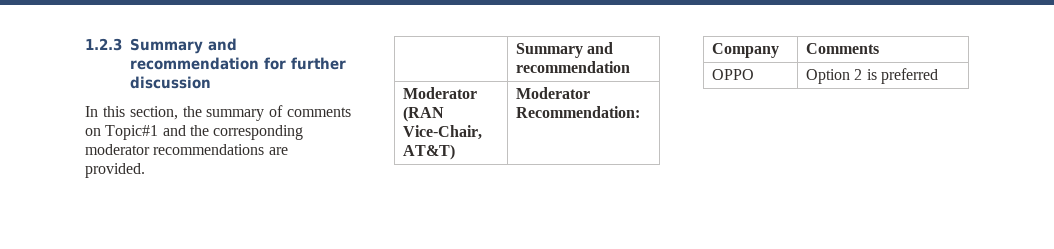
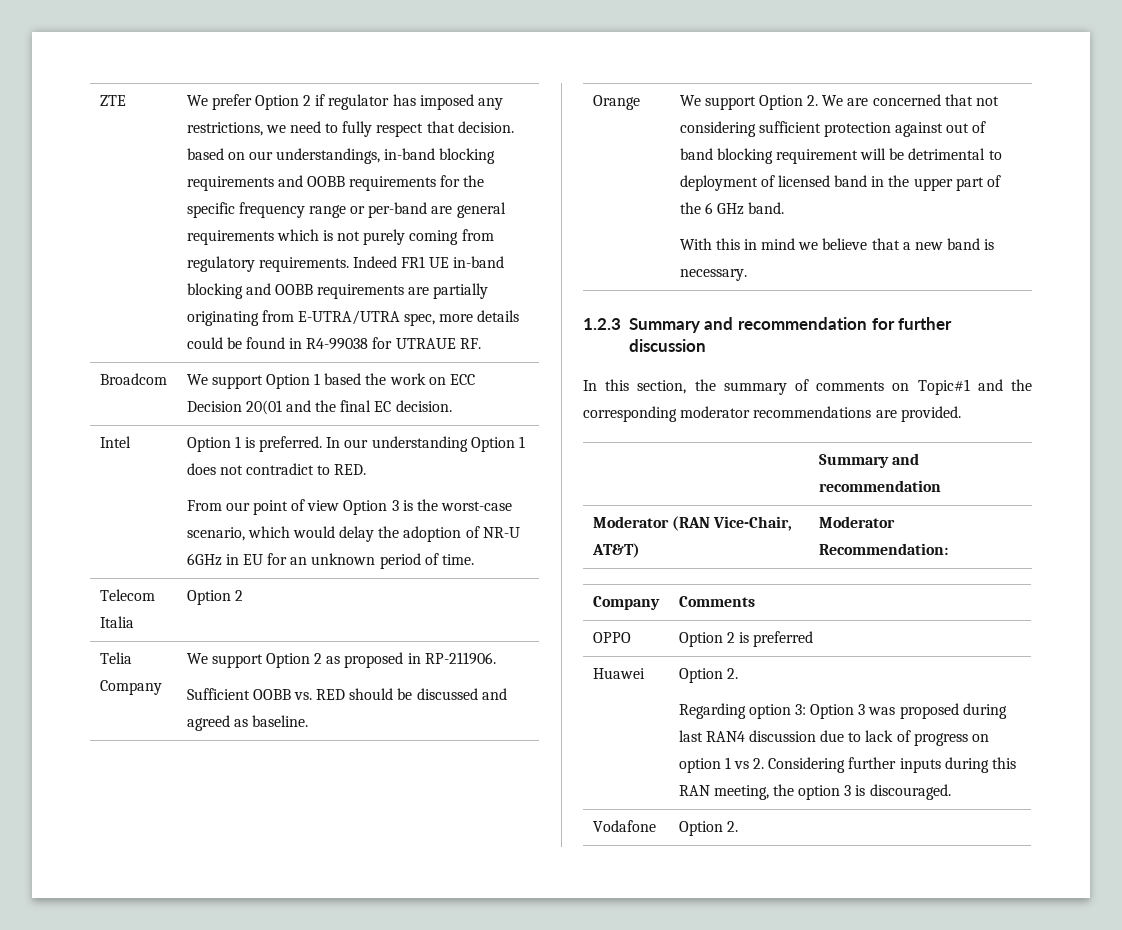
+ ZTE | We prefer Option 2 if regulator has imposed any restrictions, we need to fully respect that decision. based on our understandings, in-band blocking requirements and OOBB requirements for the specific frequency range or per-band are general requirements which is not purely coming from regulatory requirements. Indeed FR1 UE in-band blocking and OOBB requirements are partially originating from E-UTRA/UTRA spec, more details could be found in R4-99038 for UTRAUE RF.
+ Broadcom | We support Option 1 based the work on ECC Decision 20(01 and the final EC decision.
+ Intel | Option 1 is preferred. In our understanding Option 1 does not contradict to RED.
+ From our point of view Option 3 is the worst-case scenario, which would delay the adoption of NR-U 6GHz in EU for an unknown period of time.
+ Telecom Italia | Option 2
+ Telia Company | We support Option 2 as proposed in RP-211906.
+ Sufficient OOBB vs. RED should be discussed and agreed as baseline.
+ Orange | We support Option 2. We are concerned that not considering sufficient protection against out of band blocking requirement will be detrimental to deployment of licensed band in the upper part of the 6 GHz band.
+ With this in mind we believe that a new band is necessary.
+ Huawei | Option 2.
+ Regarding option 3: Option 3 was proposed during last RAN4 discussion due to lack of progress on option 1 vs 2. Considering further inputs during this RAN meeting, the option 3 is discouraged.
+ Vodafone | Option 2.

